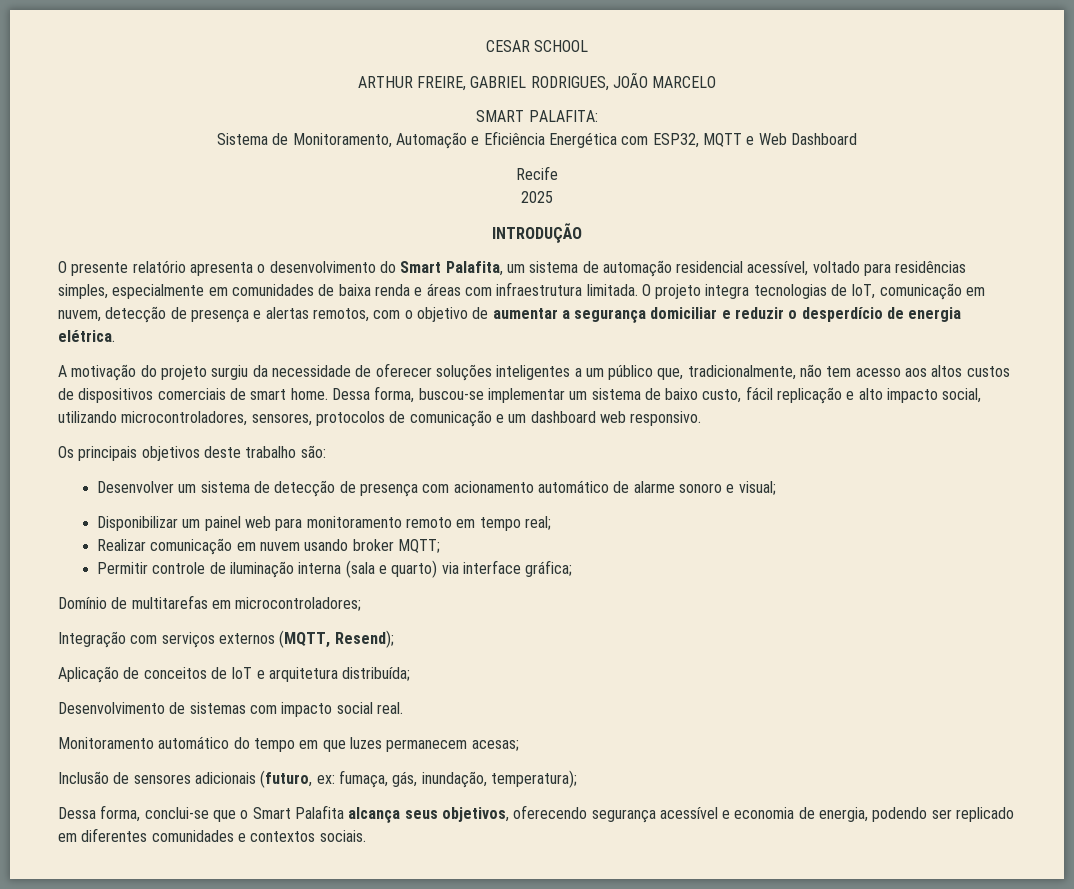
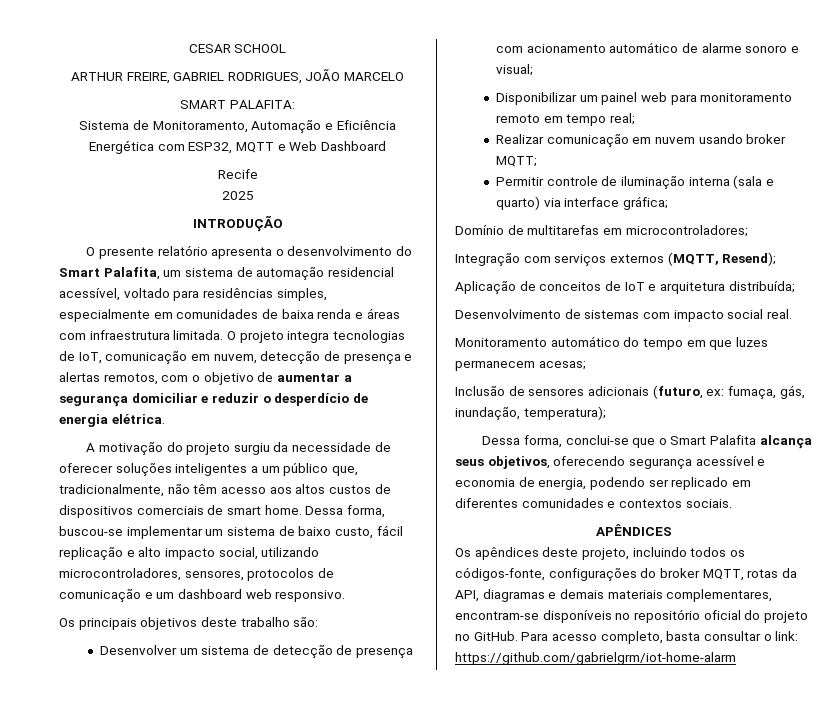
- A motivação do projeto surgiu da necessidade de oferecer soluções inteligentes a um público que, tradicionalmente, não tem acesso aos altos custos de dispositivos comerciais de smart home.
+ A motivação do projeto surgiu da necessidade de oferecer soluções inteligentes a um público que, tradicionalmente, não têm acesso aos altos custos de dispositivos comerciais de smart home.
+ APÊNDICES
+ Os apêndices deste projeto, incluindo todos os códigos-fonte, configurações do broker MQTT, rotas da API, diagramas e demais materiais complementares, encontram-se disponíveis no repositório oficial do projeto no GitHub. Para acesso completo, basta consultar o link: https://github.com/gabrielgrm/iot-home-alarm

